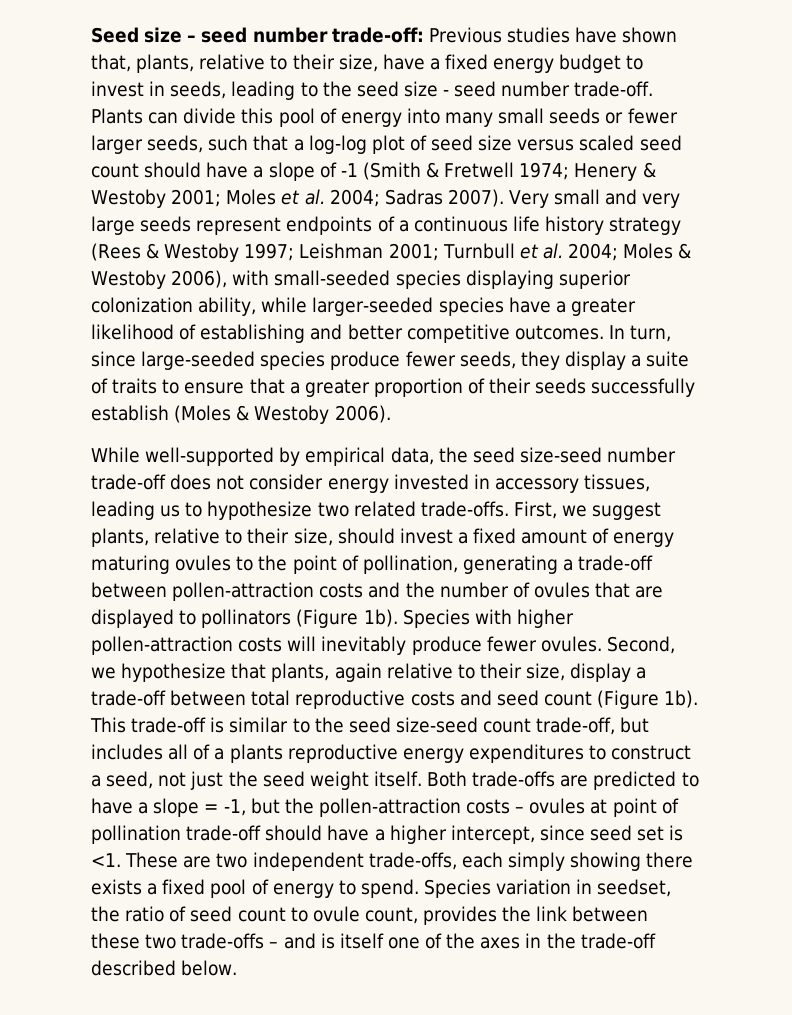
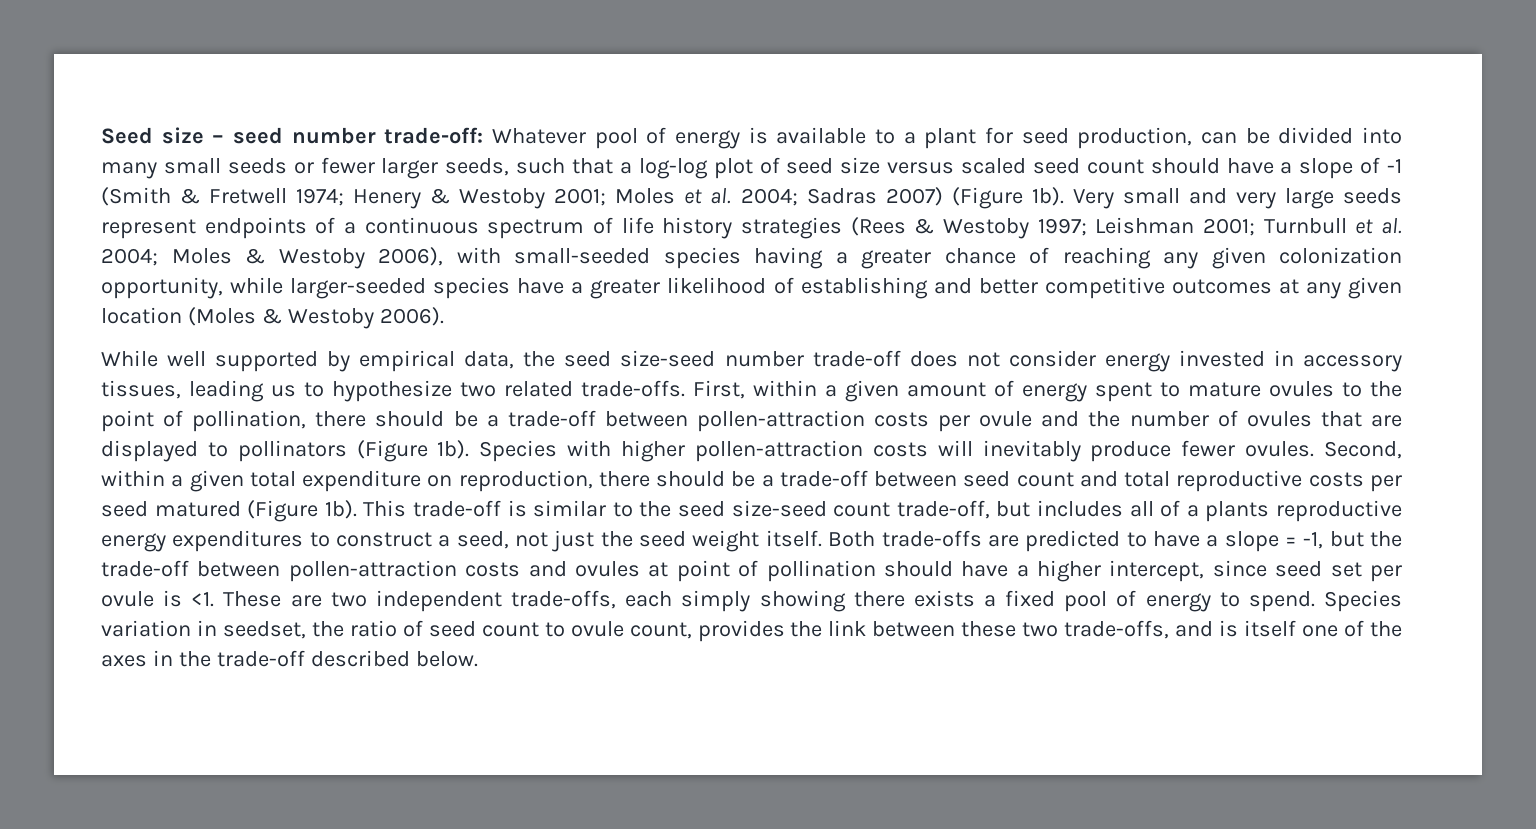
- Seed size – seed number trade-off: Previous studies have shown that, plants, relative to their size, have a fixed energy budget to invest in seeds, leading to the seed size - seed number trade-off. Plants can divide this pool of energy into many small seeds or fewer larger seeds, such that a log-log plot of seed size versus scaled seed count should have a slope of -1 (Smith & Fretwell 1974; Henery & Westoby 2001; Moles et al. 2004; Sadras 2007).
+ Seed size – seed number trade-off: Whatever pool of energy is available to a plant for seed production, can be divided into many small seeds or fewer larger seeds, such that a log-log plot of seed size versus scaled seed count should have a slope of -1 (Smith & Fretwell 1974; Henery & Westoby 2001; Moles et al. 2004; Sadras 2007) (Figure 1b).
- Very small and very large seeds represent endpoints of a continuous life history strategy (Rees & Westoby 1997; Leishman 2001; Turnbull et al. 2004; Moles & Westoby 2006), with small-seeded species displaying superior colonization ability, while larger-seeded species have a greater likelihood of establishing and better competitive outcomes. In turn, since large-seeded species produce fewer seeds, they display a suite of traits to ensure that a greater proportion of their seeds successfully establish (Moles & Westoby 2006).
+ Very small and very large seeds represent endpoints of a continuous spectrum of life history strategies (Rees & Westoby 1997; Leishman 2001; Turnbull et al. 2004; Moles & Westoby 2006), with small-seeded species having a greater chance of reaching any given colonization opportunity, while larger-seeded species have a greater likelihood of establishing and better competitive outcomes at any given location (Moles & Westoby 2006).
- While well-supported by empirical data, the seed size-seed number trade-off does not consider energy invested in accessory tissues, leading us to hypothesize two related trade-offs.
+ While well supported by empirical data, the seed size-seed number trade-off does not consider energy invested in accessory tissues, leading us to hypothesize two related trade-offs.
- First, we suggest plants, relative to their size, should invest a fixed amount of energy maturing ovules to the point of pollination, generating a trade-off between pollen-attraction costs and the number of ovules that are displayed to pollinators (Figure 1b).
+ First, within a given amount of energy spent to mature ovules to the point of pollination, there should be a trade-off between pollen-attraction costs per ovule and the number of ovules that are displayed to pollinators (Figure 1b).
- Second, we hypothesize that plants, again relative to their size, display a trade-off between total reproductive costs and seed count (Figure 1b).
+ Second, within a given total expenditure on reproduction, there should be a trade-off between seed count and total reproductive costs per seed matured (Figure 1b).
- Both trade-offs are predicted to have a slope = -1, but the pollen-attraction costs – ovules at point of pollination trade-off should have a higher intercept, since seed set is <1.
+ Both trade-offs are predicted to have a slope = -1, but the trade-off between pollen-attraction costs and ovules at point of pollination should have a higher intercept, since seed set per ovule is <1.
- Species variation in seedset, the ratio of seed count to ovule count, provides the link between these two trade-offs – and is itself one of the axes in the trade-off described below.
+ Species variation in seedset, the ratio of seed count to ovule count, provides the link between these two trade-offs, and is itself one of the axes in the trade-off described below.

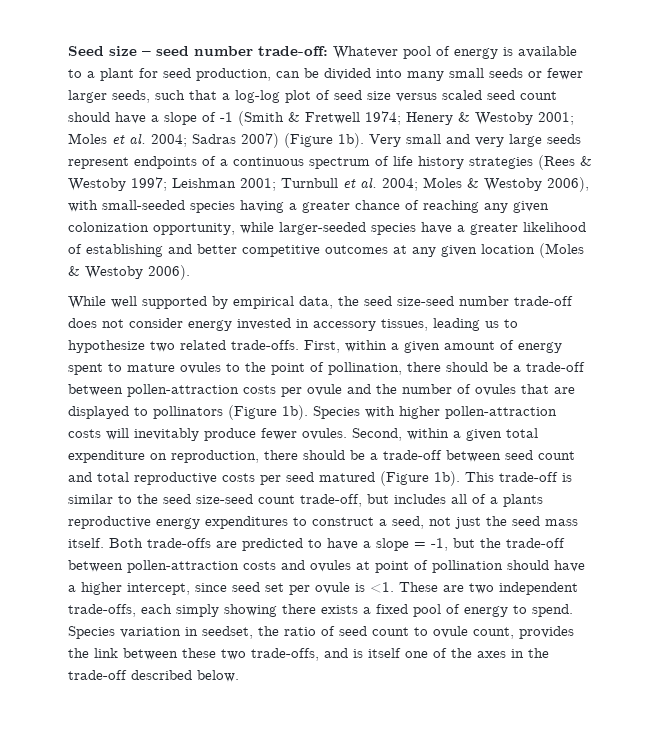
- This trade-off is similar to the seed size-seed count trade-off, but includes all of a plants reproductive energy expenditures to construct a seed, not just the seed weight itself.
+ This trade-off is similar to the seed size-seed count trade-off, but includes all of a plants reproductive energy expenditures to construct a seed, not just the seed mass itself.

